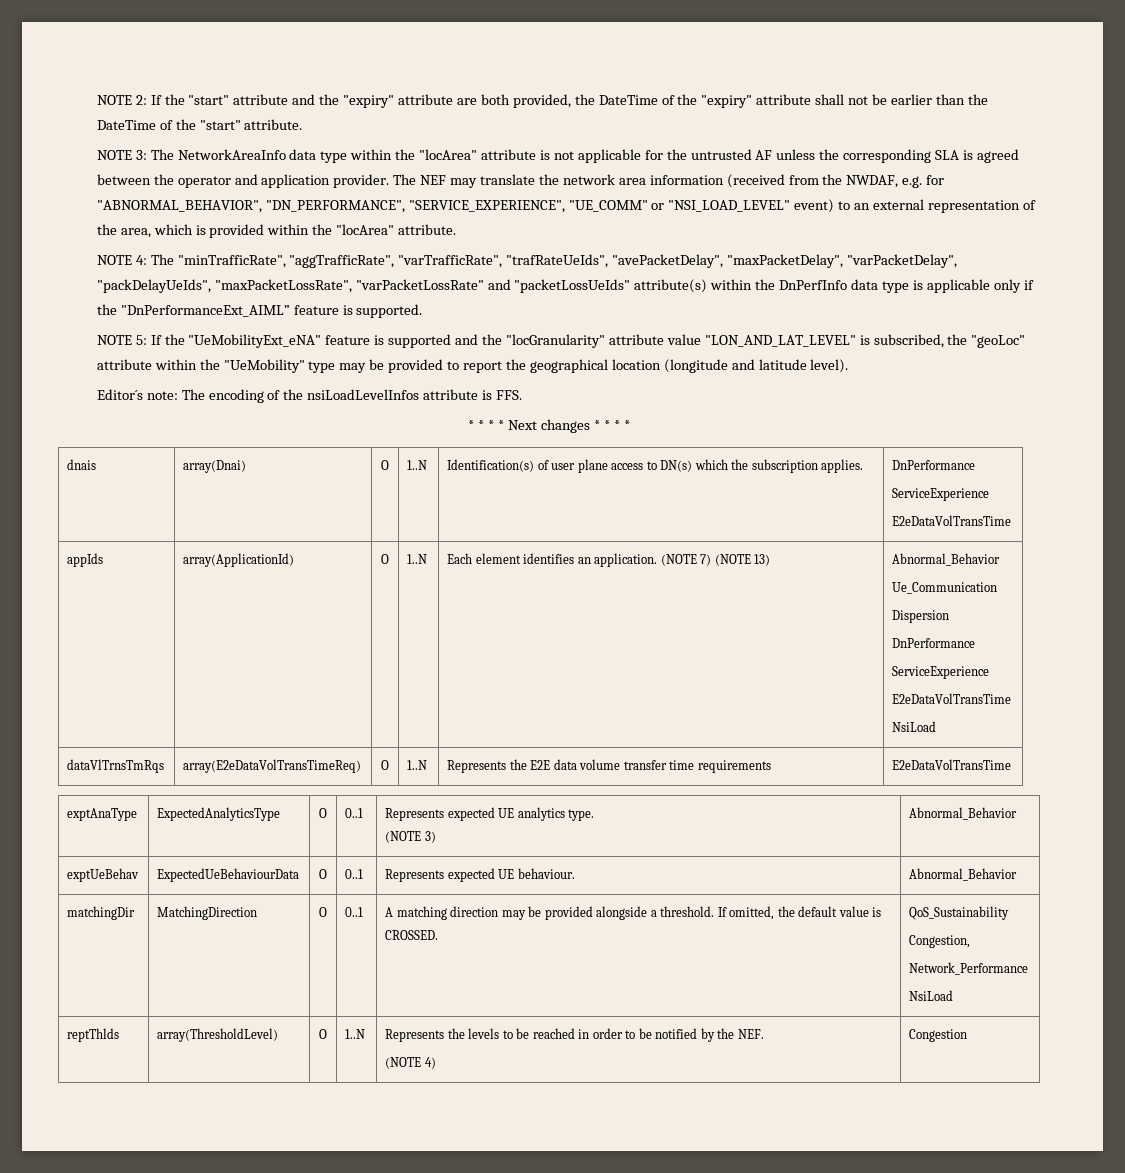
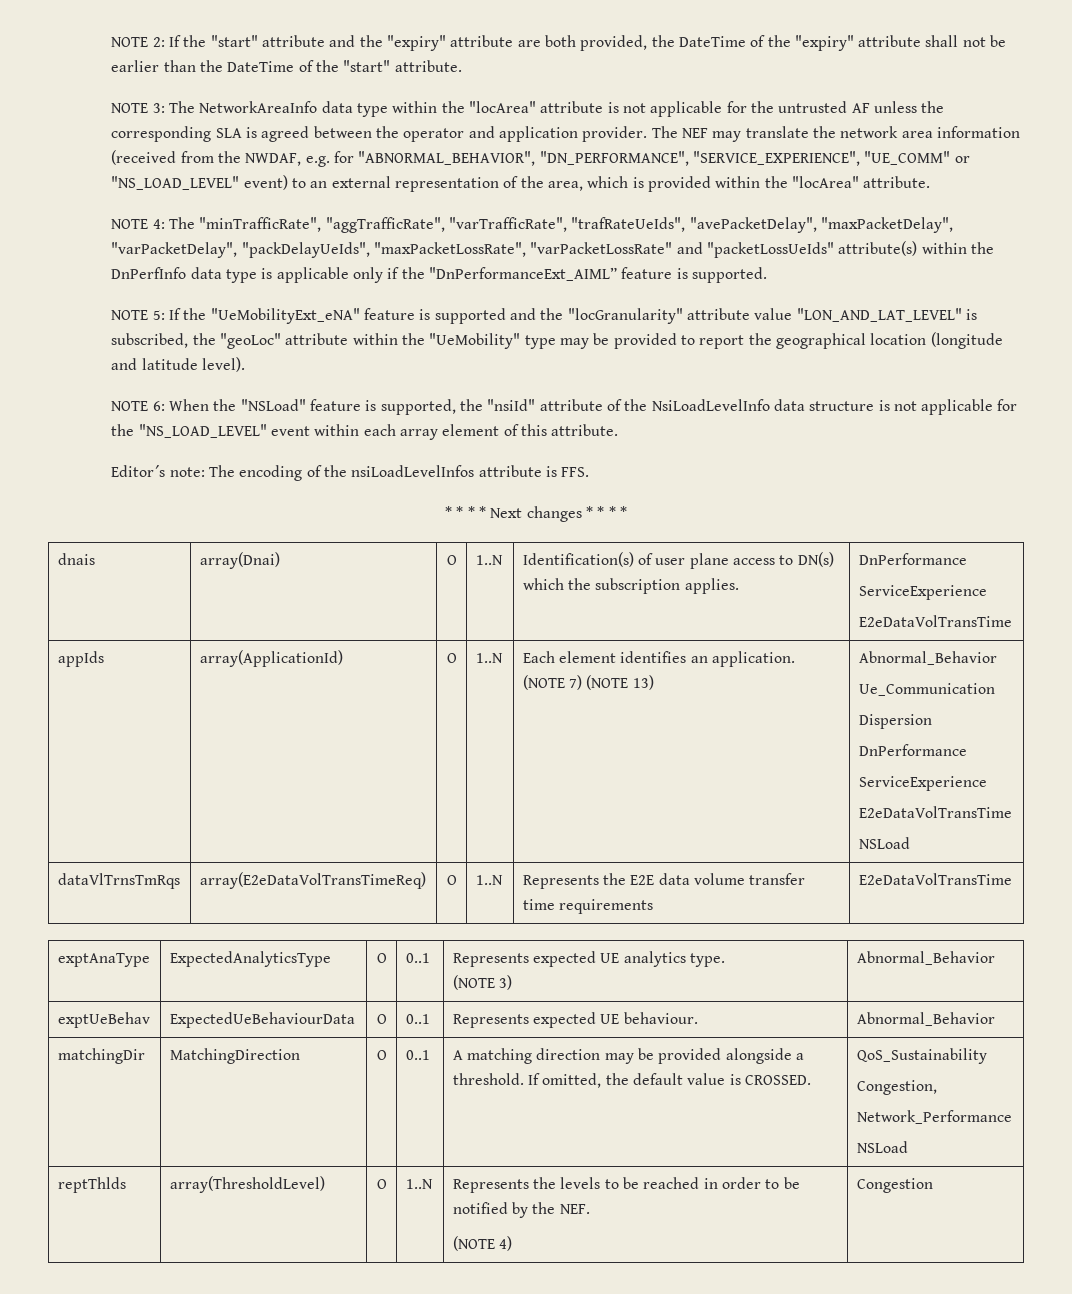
- The NEF may translate the network area information (received from the NWDAF, e.g. for "ABNORMAL_BEHAVIOR", "DN_PERFORMANCE", "SERVICE_EXPERIENCE", "UE_COMM" or "NSI_LOAD_LEVEL" event) to an external representation of the area, which is provided within the "locArea" attribute.
+ The NEF may translate the network area information (received from the NWDAF, e.g. for "ABNORMAL_BEHAVIOR", "DN_PERFORMANCE", "SERVICE_EXPERIENCE", "UE_COMM" or "NS_LOAD_LEVEL" event) to an external representation of the area, which is provided within the "locArea" attribute.
+ NOTE 6: When the "NSLoad" feature is supported, the "nsiId" attribute of the NsiLoadLevelInfo data structure is not applicable for the "NS_LOAD_LEVEL" event within each array element of this attribute.
  appIds | array(ApplicationId) | O | 1..N | Each element identifies an application. (NOTE 7) (NOTE 13) | Abnormal_Behavior
  Ue_Communication
  Dispersion
  DnPerformance
  ServiceExperience
  E2eDataVolTransTime
- NsiLoad
+ NSLoad
  matchingDir | MatchingDirection | O | 0..1 | A matching direction may be provided alongside a threshold. If omitted, the default value is CROSSED. | QoS_Sustainability
  Congestion,
  Network_Performance
- NsiLoad
+ NSLoad

